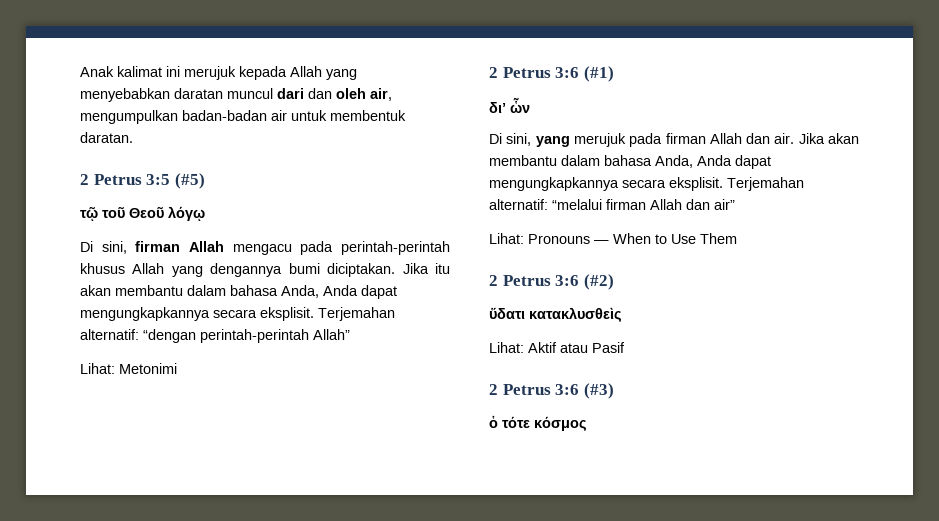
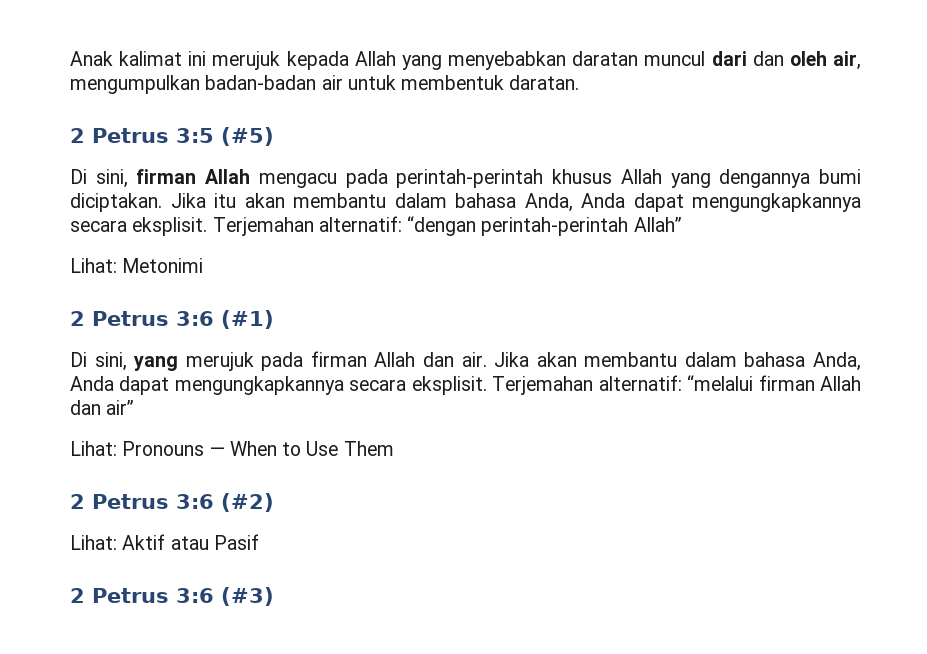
- τῷ τοῦ Θεοῦ λόγῳ
- δι’ ὧν
- ὕδατι κατακλυσθεὶς
- ὁ τότε κόσμος

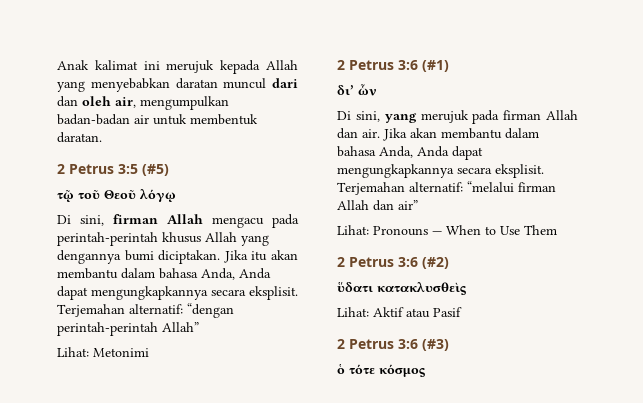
+ τῷ τοῦ Θεοῦ λόγῳ
+ δι’ ὧν
+ ὕδατι κατακλυσθεὶς
+ ὁ τότε κόσμος

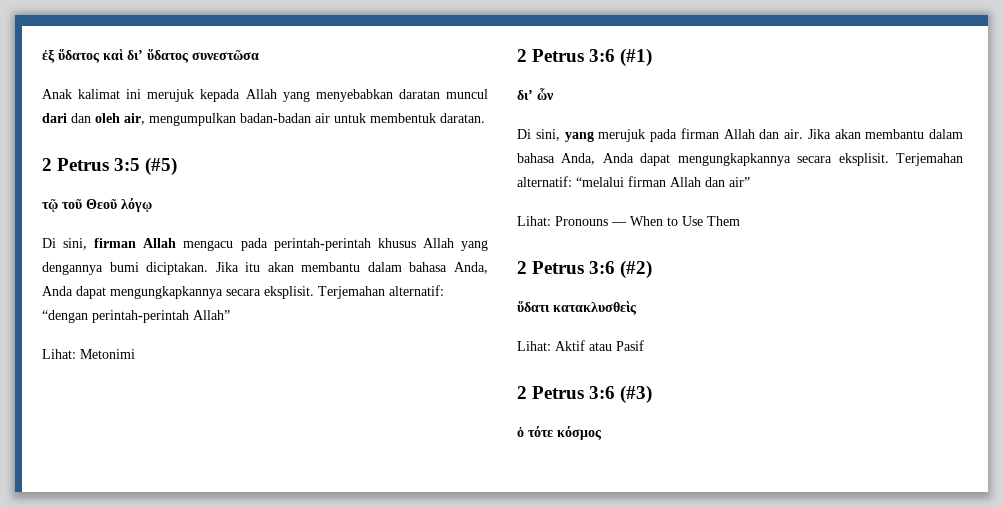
+ ἐξ ὕδατος καὶ δι’ ὕδατος συνεστῶσα

